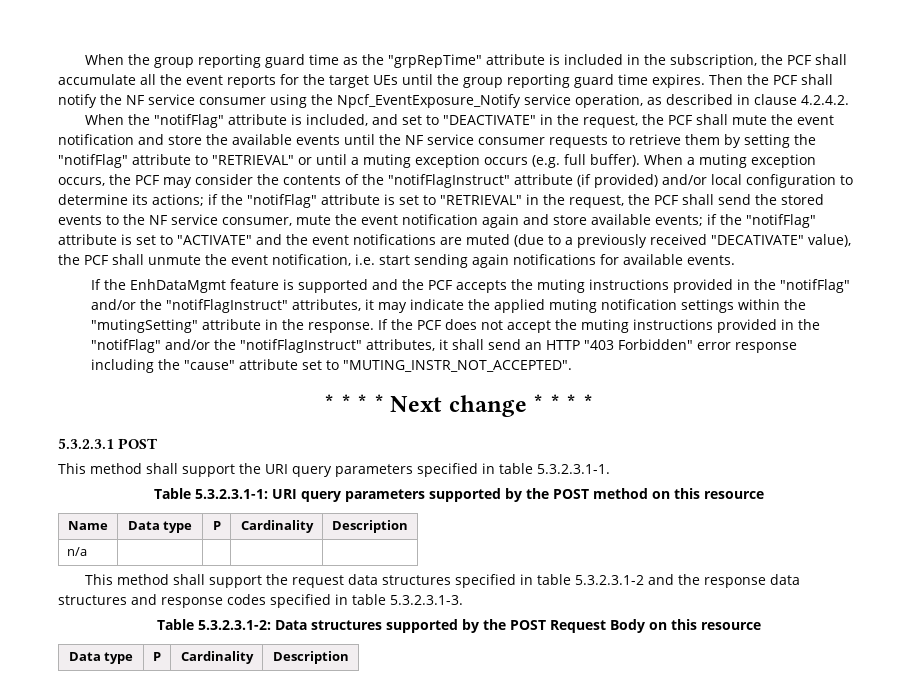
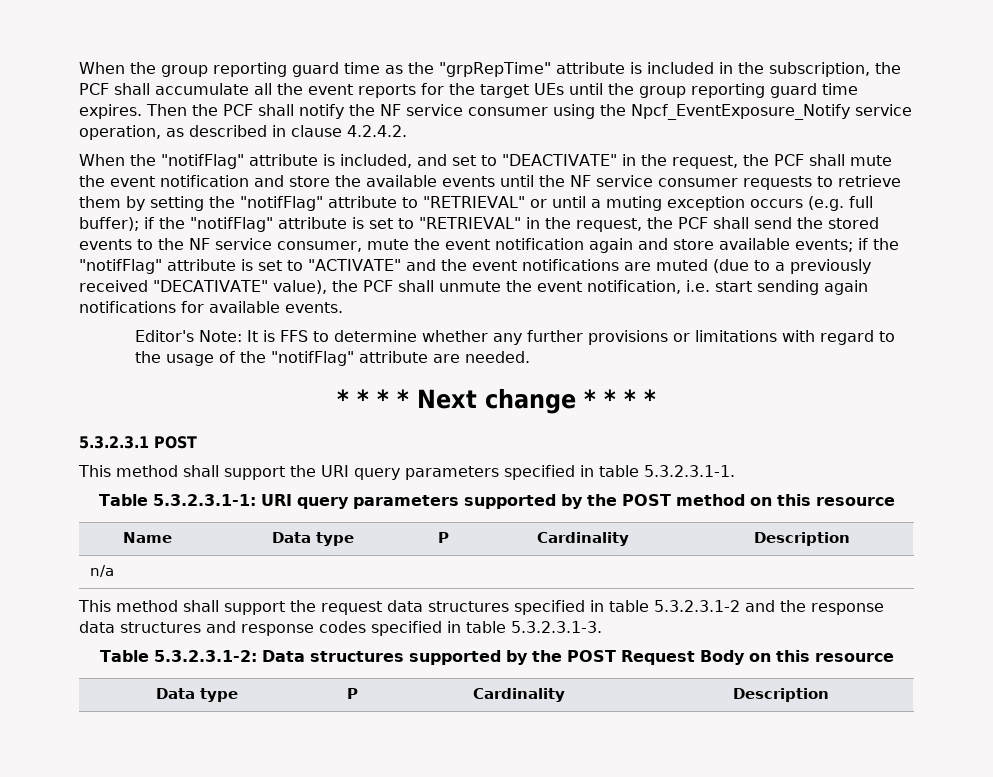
- When the "notifFlag" attribute is included, and set to "DEACTIVATE" in the request, the PCF shall mute the event notification and store the available events until the NF service consumer requests to retrieve them by setting the "notifFlag" attribute to "RETRIEVAL" or until a muting exception occurs (e.g. full buffer). When a muting exception occurs, the PCF may consider the contents of the "notifFlagInstruct" attribute (if provided) and/or local configuration to determine its actions;
+ When the "notifFlag" attribute is included, and set to "DEACTIVATE" in the request, the PCF shall mute the event notification and store the available events until the NF service consumer requests to retrieve them by setting the "notifFlag" attribute to "RETRIEVAL" or until a muting exception occurs (e.g. full buffer);
- If the EnhDataMgmt feature is supported and the PCF accepts the muting instructions provided in the "notifFlag" and/or the "notifFlagInstruct" attributes, it may indicate the applied muting notification settings within the "mutingSetting" attribute in the response. If the PCF does not accept the muting instructions provided in the "notifFlag" and/or the "notifFlagInstruct" attributes, it shall send an HTTP "403 Forbidden" error response including the "cause" attribute set to "MUTING_INSTR_NOT_ACCEPTED".
+ Editor's Note: It is FFS to determine whether any further provisions or limitations with regard to the usage of the "notifFlag" attribute are needed.

